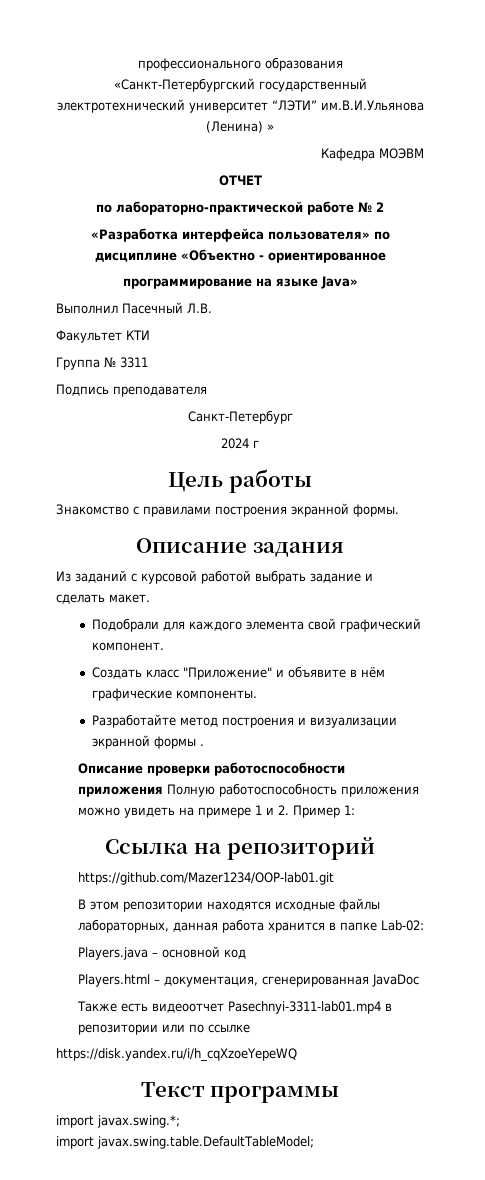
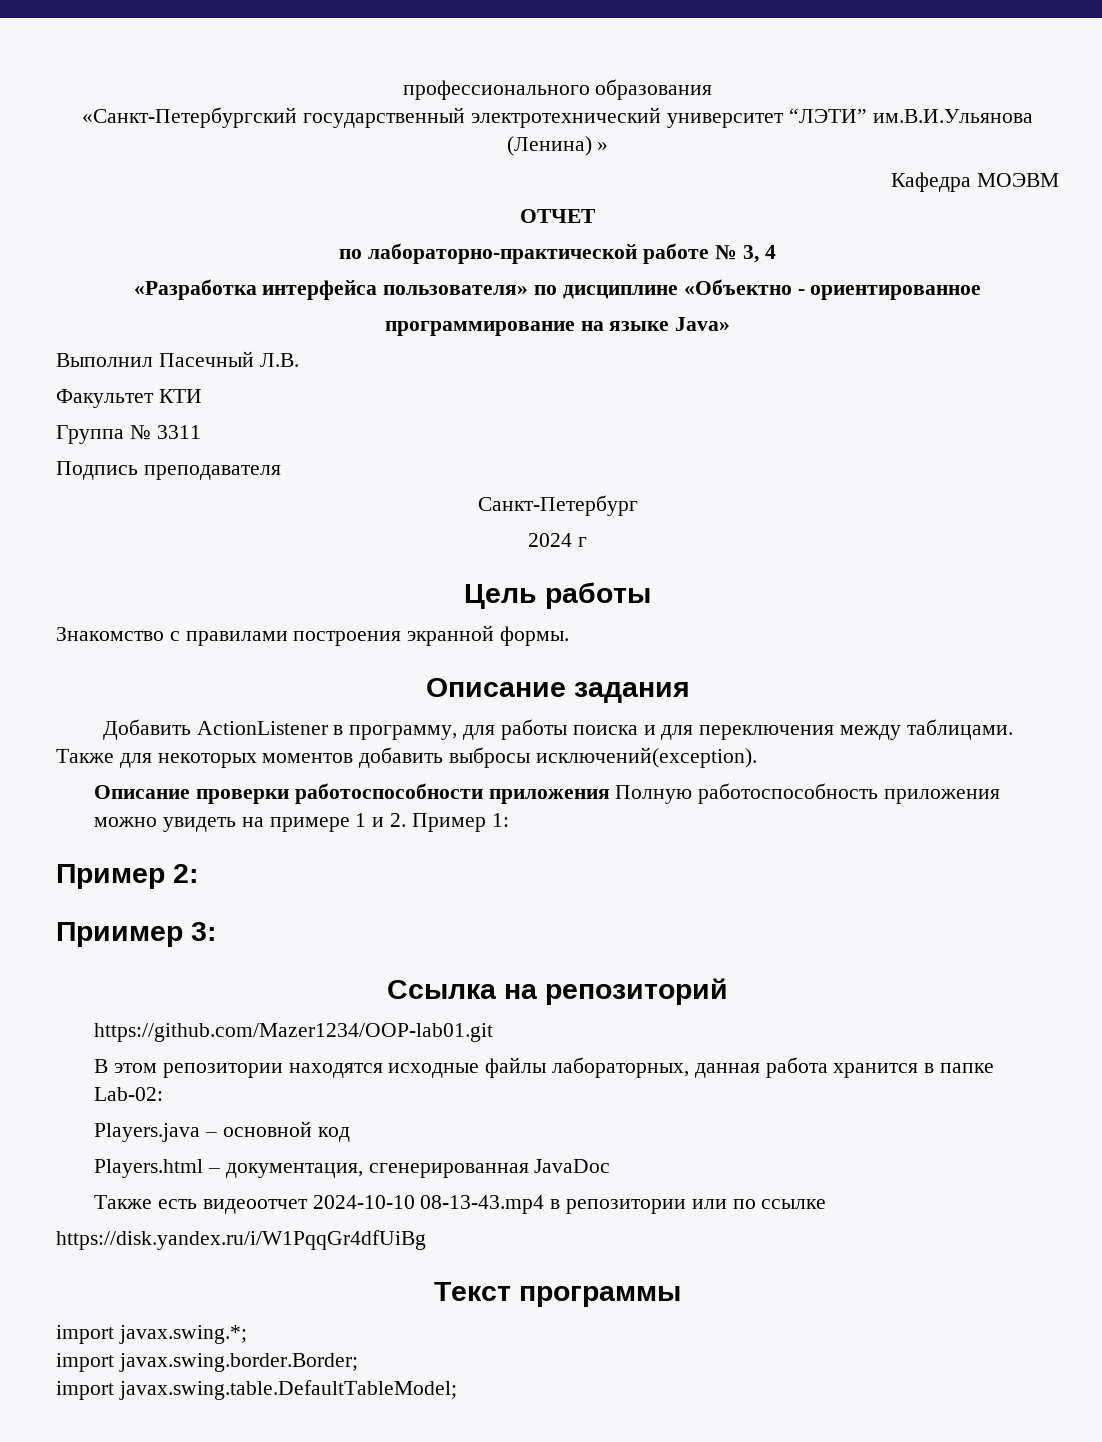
- по лабораторно-практической работе № 2
+ по лабораторно-практической работе № 3, 4
- Из заданий с курсовой работой выбрать задание и сделать макет.
- Подобрали для каждого элемента свой графический компонент.
- Создать класс "Приложение" и объявите в нём графические компоненты.
- Разработайте метод построения и визуализации экранной формы .
+ Добавить ActionListener в программу, для работы поиска и для переключения между таблицами. Также для некоторых моментов добавить выбросы исключений(exception).
+ Пример 2:
+ Приимер 3:
- Также есть видеоотчет Pasechnyi-3311-lab01.mp4 в репозитории или по ссылке
+ Также есть видеоотчет 2024-10-10 08-13-43.mp4 в репозитории или по ссылке
- https://disk.yandex.ru/i/h_cqXzoeYepeWQ
+ https://disk.yandex.ru/i/W1PqqGr4dfUiBg
+ import javax.swing.border.Border;

